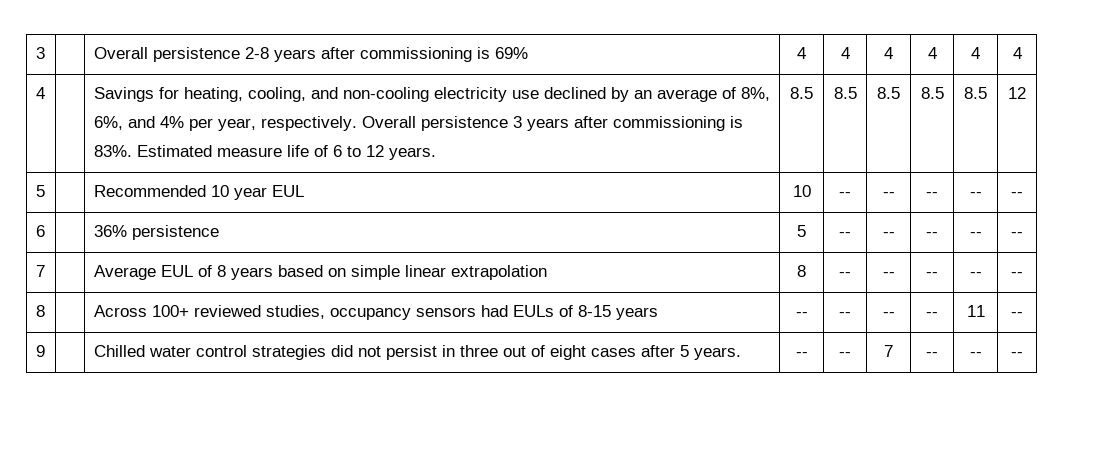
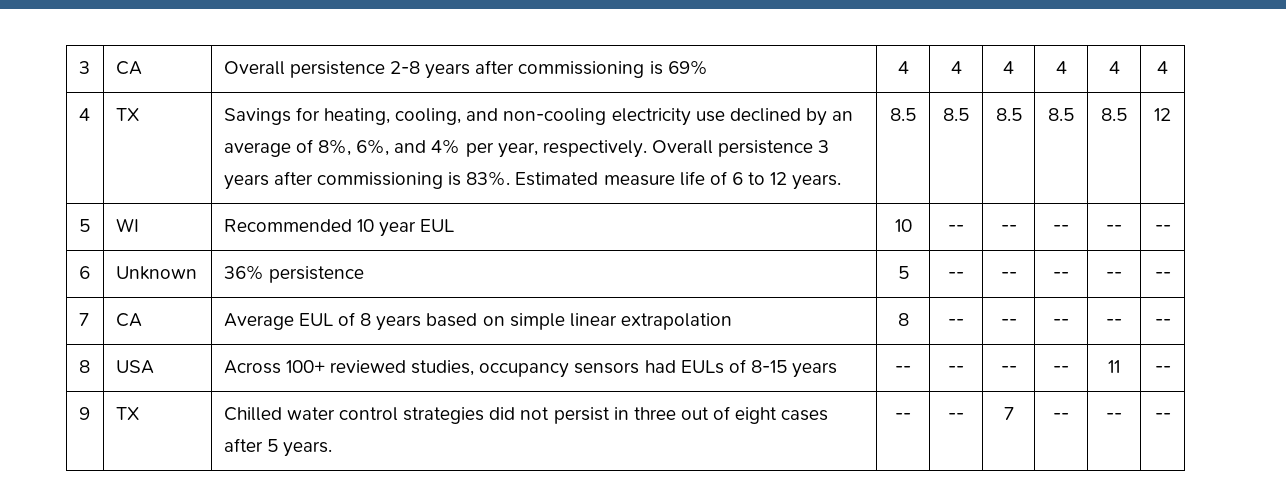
- 3 | | Overall persistence 2-8 years after commissioning is 69% | 4 | 4 | 4 | 4 | 4 | 4
- 4
+ 3 | CA | Overall persistence 2-8 years after commissioning is 69% | 4 | 4 | 4 | 4 | 4 | 4
+ 4 | TX
- 5 | | Recommended 10 year EUL | 10 | -- | -- | -- | -- | --
+ 5 | WI | Recommended 10 year EUL | 10 | -- | -- | -- | -- | --
- 6 | | 36% persistence | 5 | -- | -- | -- | -- | --
+ 6 | Unknown | 36% persistence | 5 | -- | -- | -- | -- | --
- 7 | | Average EUL of 8 years based on simple linear extrapolation | 8 | -- | -- | -- | -- | --
+ 7 | CA | Average EUL of 8 years based on simple linear extrapolation | 8 | -- | -- | -- | -- | --
- 8 | | Across 100+ reviewed studies, occupancy sensors had EULs of 8-15 years | -- | -- | -- | -- | 11 | --
+ 8 | USA | Across 100+ reviewed studies, occupancy sensors had EULs of 8-15 years | -- | -- | -- | -- | 11 | --
- 9 | | Chilled water control strategies did not persist in three out of eight cases after 5 years. | -- | -- | 7 | -- | -- | --
+ 9 | TX | Chilled water control strategies did not persist in three out of eight cases after 5 years. | -- | -- | 7 | -- | -- | --

